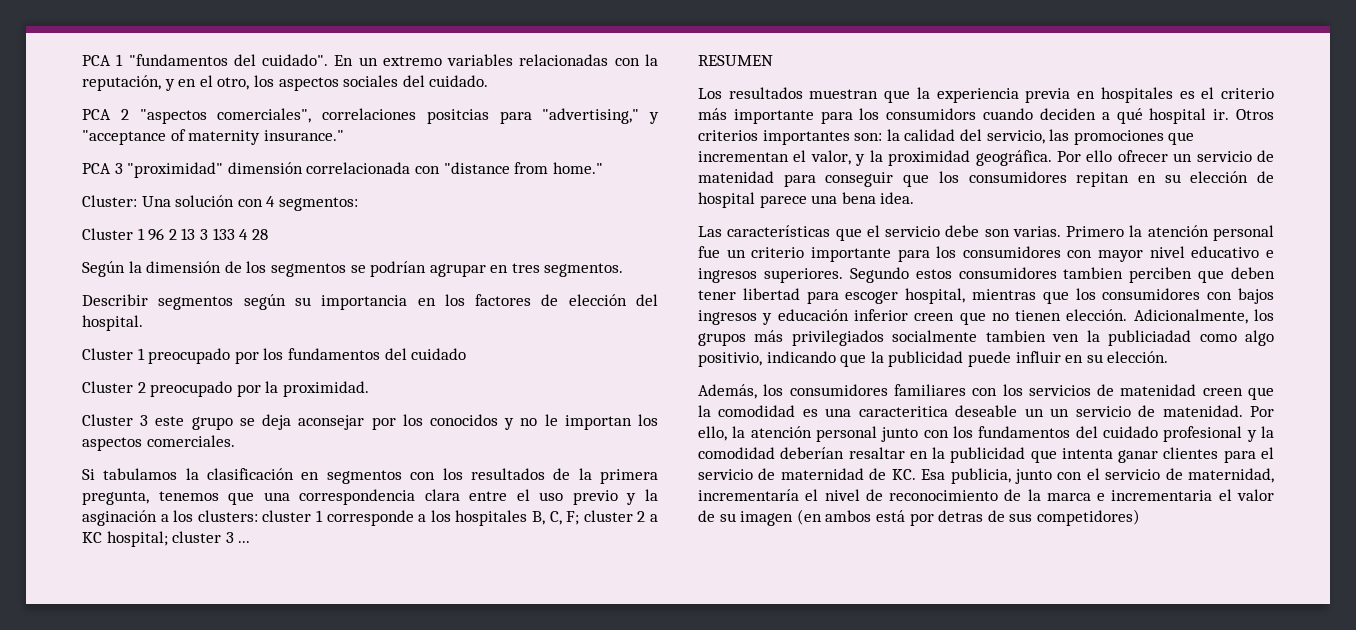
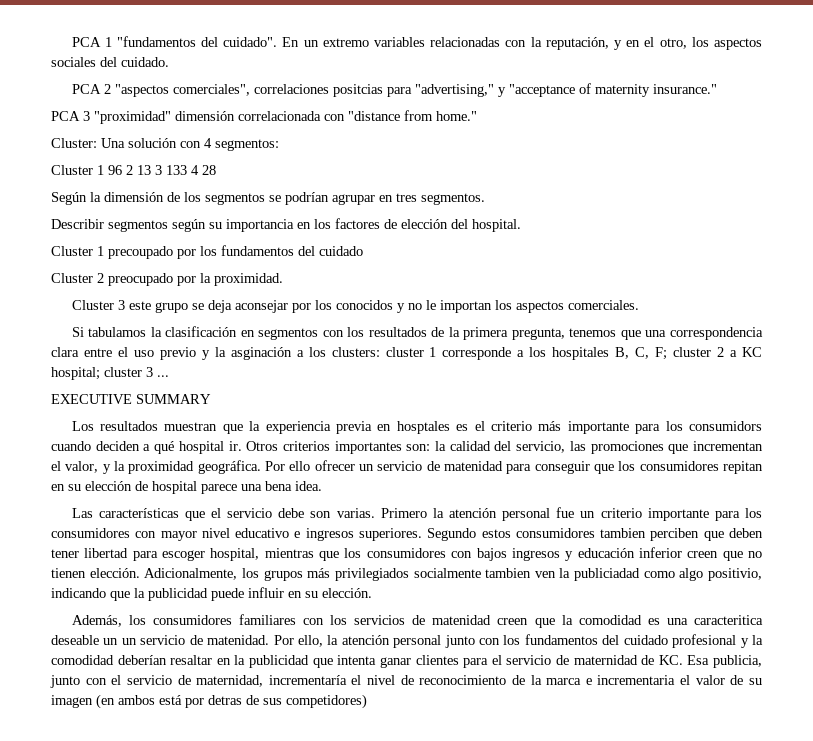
- Cluster 1 preocupado por los fundamentos del cuidado
+ Cluster 1 precoupado por los fundamentos del cuidado
- RESUMEN
+ EXECUTIVE SUMMARY
- Los resultados muestran que la experiencia previa en hospitales es el criterio más importante para los consumidors cuando deciden a qué hospital ir.
+ Los resultados muestran que la experiencia previa en hosptales es el criterio más importante para los consumidors cuando deciden a qué hospital ir.

